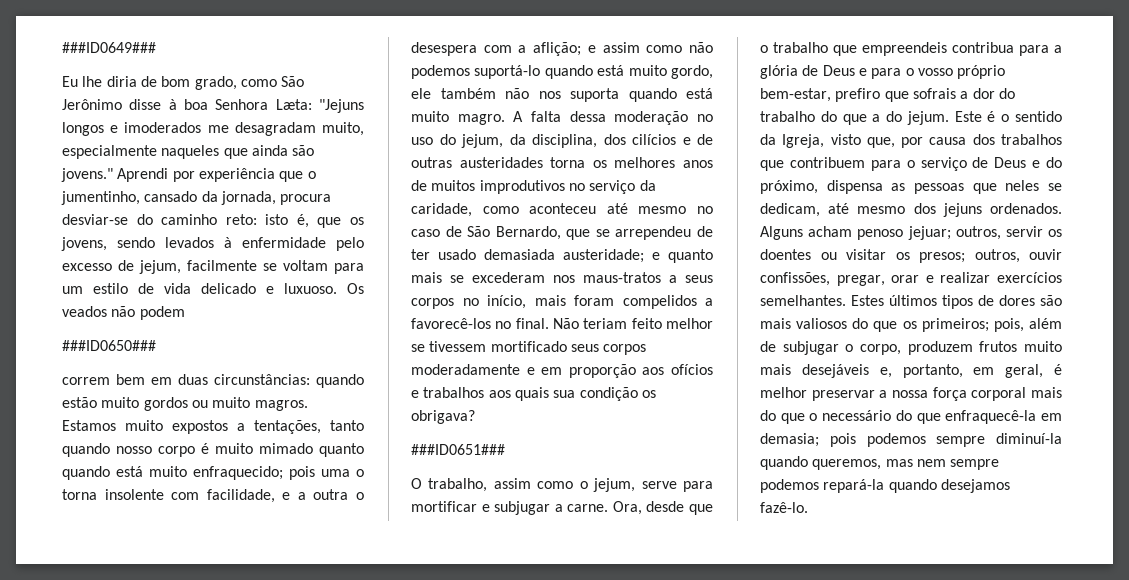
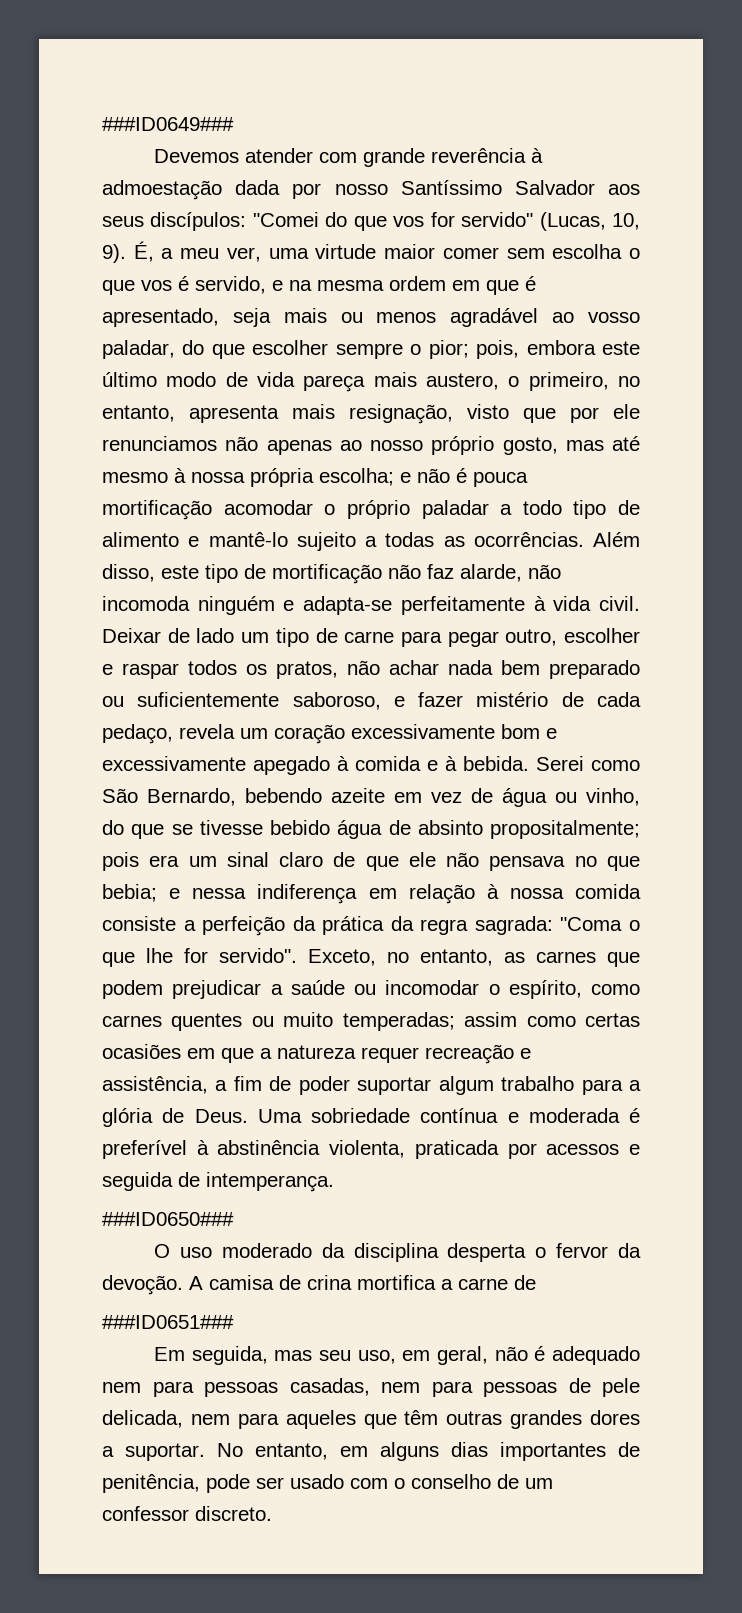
- Eu lhe diria de bom grado, como São Jerônimo disse à boa Senhora Læta: "Jejuns longos e imoderados me desagradam muito, especialmente naqueles que ainda são jovens." Aprendi por experiência que o jumentinho, cansado da jornada, procura desviar-se do caminho reto: isto é, que os jovens, sendo levados à enfermidade pelo excesso de jejum, facilmente se voltam para um estilo de vida delicado e luxuoso. Os veados não podem
+ Devemos atender com grande reverência à admoestação dada por nosso Santíssimo Salvador aos seus discípulos: "Comei do que vos for servido" (Lucas, 10, 9). É, a meu ver, uma virtude maior comer sem escolha o que vos é servido, e na mesma ordem em que é apresentado, seja mais ou menos agradável ao vosso paladar, do que escolher sempre o pior; pois, embora este último modo de vida pareça mais austero, o primeiro, no entanto, apresenta mais resignação, visto que por ele renunciamos não apenas ao nosso próprio gosto, mas até mesmo à nossa própria escolha; e não é pouca mortificação acomodar o próprio paladar a todo tipo de alimento e mantê-lo sujeito a todas as ocorrências. Além disso, este tipo de mortificação não faz alarde, não incomoda ninguém e adapta-se perfeitamente à vida civil. Deixar de lado um tipo de carne para pegar outro, escolher e raspar todos os pratos, não achar nada bem preparado ou suficientemente saboroso, e fazer mistério de cada pedaço, revela um coração excessivamente bom e excessivamente apegado à comida e à bebida. Serei como São Bernardo, bebendo azeite em vez de água ou vinho, do que se tivesse bebido água de absinto propositalmente; pois era um sinal claro de que ele não pensava no que bebia; e nessa indiferença em relação à nossa comida consiste a perfeição da prática da regra sagrada: "Coma o que lhe for servido". Exceto, no entanto, as carnes que podem prejudicar a saúde ou incomodar o espírito, como carnes quentes ou muito temperadas; assim como certas ocasiões em que a natureza requer recreação e assistência, a fim de poder suportar algum trabalho para a glória de Deus. Uma sobriedade contínua e moderada é preferível à abstinência violenta, praticada por acessos e seguida de intemperança.
  ###ID0650###
- correm bem em duas circunstâncias: quando estão muito gordos ou muito magros. Estamos muito expostos a tentações, tanto quando nosso corpo é muito mimado quanto quando está muito enfraquecido; pois uma o torna insolente com facilidade, e a outra o desespera com a aflição; e assim como não podemos suportá-lo quando está muito gordo, ele também não nos suporta quando está muito magro. A falta dessa moderação no uso do jejum, da disciplina, dos cilícios e de outras austeridades torna os melhores anos de muitos improdutivos no serviço da caridade, como aconteceu até mesmo no caso de São Bernardo, que se arrependeu de ter usado demasiada austeridade; e quanto mais se excederam nos maus-tratos a seus corpos no início, mais foram compelidos a favorecê-los no final. Não teriam feito melhor se tivessem mortificado seus corpos moderadamente e em proporção aos ofícios e trabalhos aos quais sua condição os obrigava?
+ O uso moderado da disciplina desperta o fervor da devoção. A camisa de crina mortifica a carne de
  ###ID0651###
- O trabalho, assim como o jejum, serve para mortificar e subjugar a carne. Ora, desde que o trabalho que empreendeis contribua para a glória de Deus e para o vosso próprio bem-estar, prefiro que sofrais a dor do trabalho do que a do jejum. Este é o sentido da Igreja, visto que, por causa dos trabalhos que contribuem para o serviço de Deus e do próximo, dispensa as pessoas que neles se dedicam, até mesmo dos jejuns ordenados. Alguns acham penoso jejuar; outros, servir os doentes ou visitar os presos; outros, ouvir confissões, pregar, orar e realizar exercícios semelhantes. Estes últimos tipos de dores são mais valiosos do que os primeiros; pois, além de subjugar o corpo, produzem frutos muito mais desejáveis e, portanto, em geral, é melhor preservar a nossa força corporal mais do que o necessário do que enfraquecê-la em demasia; pois podemos sempre diminuí-la quando queremos, mas nem sempre podemos repará-la quando desejamos fazê-lo.
+ Em seguida, mas seu uso, em geral, não é adequado nem para pessoas casadas, nem para pessoas de pele delicada, nem para aqueles que têm outras grandes dores a suportar. No entanto, em alguns dias importantes de penitência, pode ser usado com o conselho de um confessor discreto.

